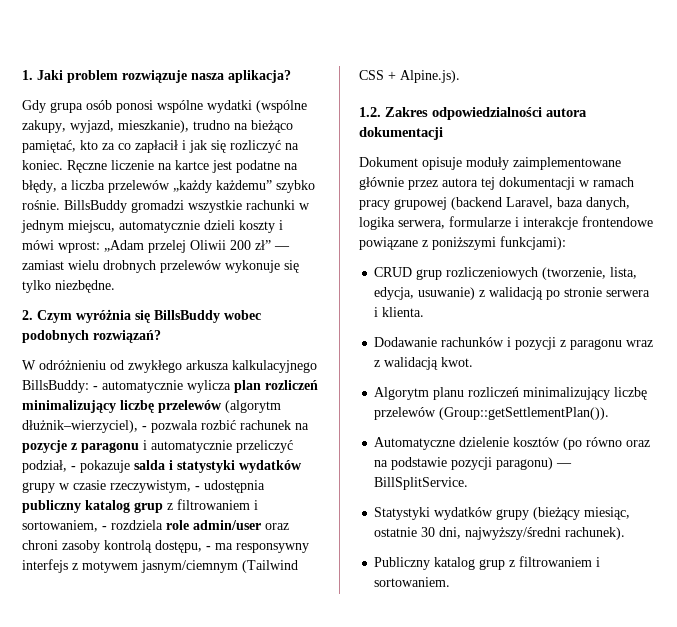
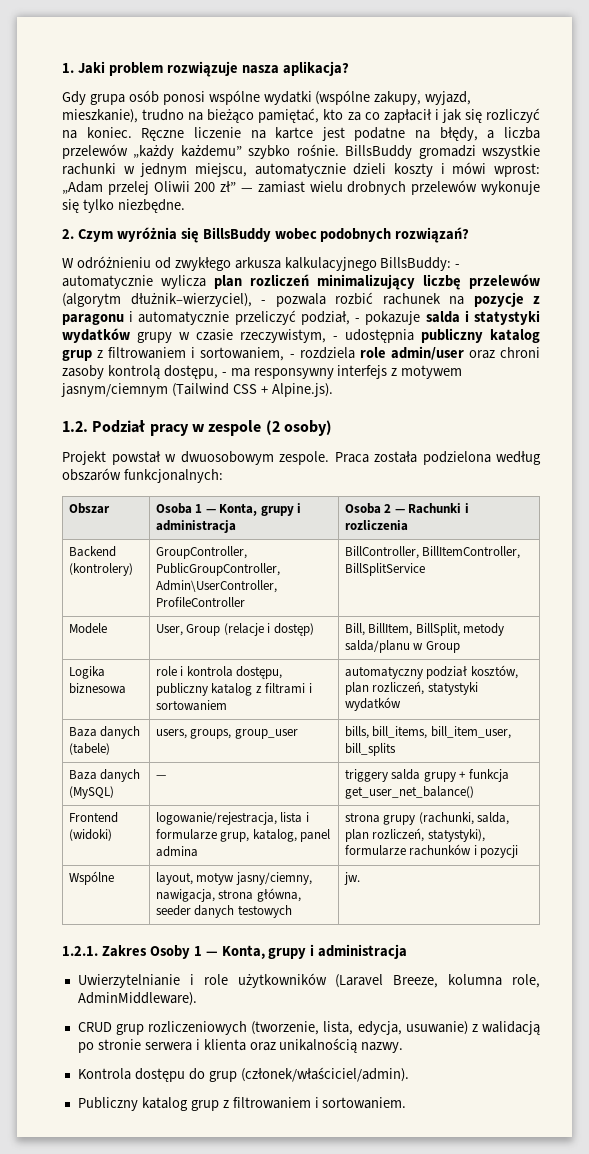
- 1.2. Zakres odpowiedzialności autora dokumentacji
- Dokument opisuje moduły zaimplementowane głównie przez autora tej dokumentacji w ramach pracy grupowej (backend Laravel, baza danych, logika serwera, formularze i interakcje frontendowe powiązane z poniższymi funkcjami):
+ 1.2. Podział pracy w zespole (2 osoby)
+ Projekt powstał w dwuosobowym zespole. Praca została podzielona według obszarów funkcjonalnych:
+ Obszar | Osoba 1 — Konta, grupy i administracja | Osoba 2 — Rachunki i rozliczenia
+ Backend (kontrolery) | GroupController, PublicGroupController, Admin\UserController, ProfileController | BillController, BillItemController, BillSplitService
+ Modele | User, Group (relacje i dostęp) | Bill, BillItem, BillSplit, metody salda/planu w Group
+ Logika biznesowa | role i kontrola dostępu, publiczny katalog z filtrami i sortowaniem | automatyczny podział kosztów, plan rozliczeń, statystyki wydatków
+ Baza danych (tabele) | users, groups, group_user | bills, bill_items, bill_item_user, bill_splits
+ Baza danych (MySQL) | — | triggery salda grupy + funkcja get_user_net_balance()
+ Frontend (widoki) | logowanie/rejestracja, lista i formularze grup, katalog, panel admina | strona grupy (rachunki, salda, plan rozliczeń, statystyki), formularze rachunków i pozycji
+ Wspólne | layout, motyw jasny/ciemny, nawigacja, strona główna, seeder danych testowych | jw.
+ 1.2.1. Zakres Osoby 1 — Konta, grupy i administracja
+ Uwierzytelnianie i role użytkowników (Laravel Breeze, kolumna role, AdminMiddleware).
- CRUD grup rozliczeniowych (tworzenie, lista, edycja, usuwanie) z walidacją po stronie serwera i klienta.
- Dodawanie rachunków i pozycji z paragonu wraz z walidacją kwot.
- Algorytm planu rozliczeń minimalizujący liczbę przelewów (Group::getSettlementPlan()).
- Automatyczne dzielenie kosztów (po równo oraz na podstawie pozycji paragonu) — BillSplitService.
- Statystyki wydatków grupy (bieżący miesiąc, ostatnie 30 dni, najwyższy/średni rachunek).
+ CRUD grup rozliczeniowych (tworzenie, lista, edycja, usuwanie) z walidacją po stronie serwera i klienta oraz unikalnością nazwy.
+ Kontrola dostępu do grup (członek/właściciel/admin).

